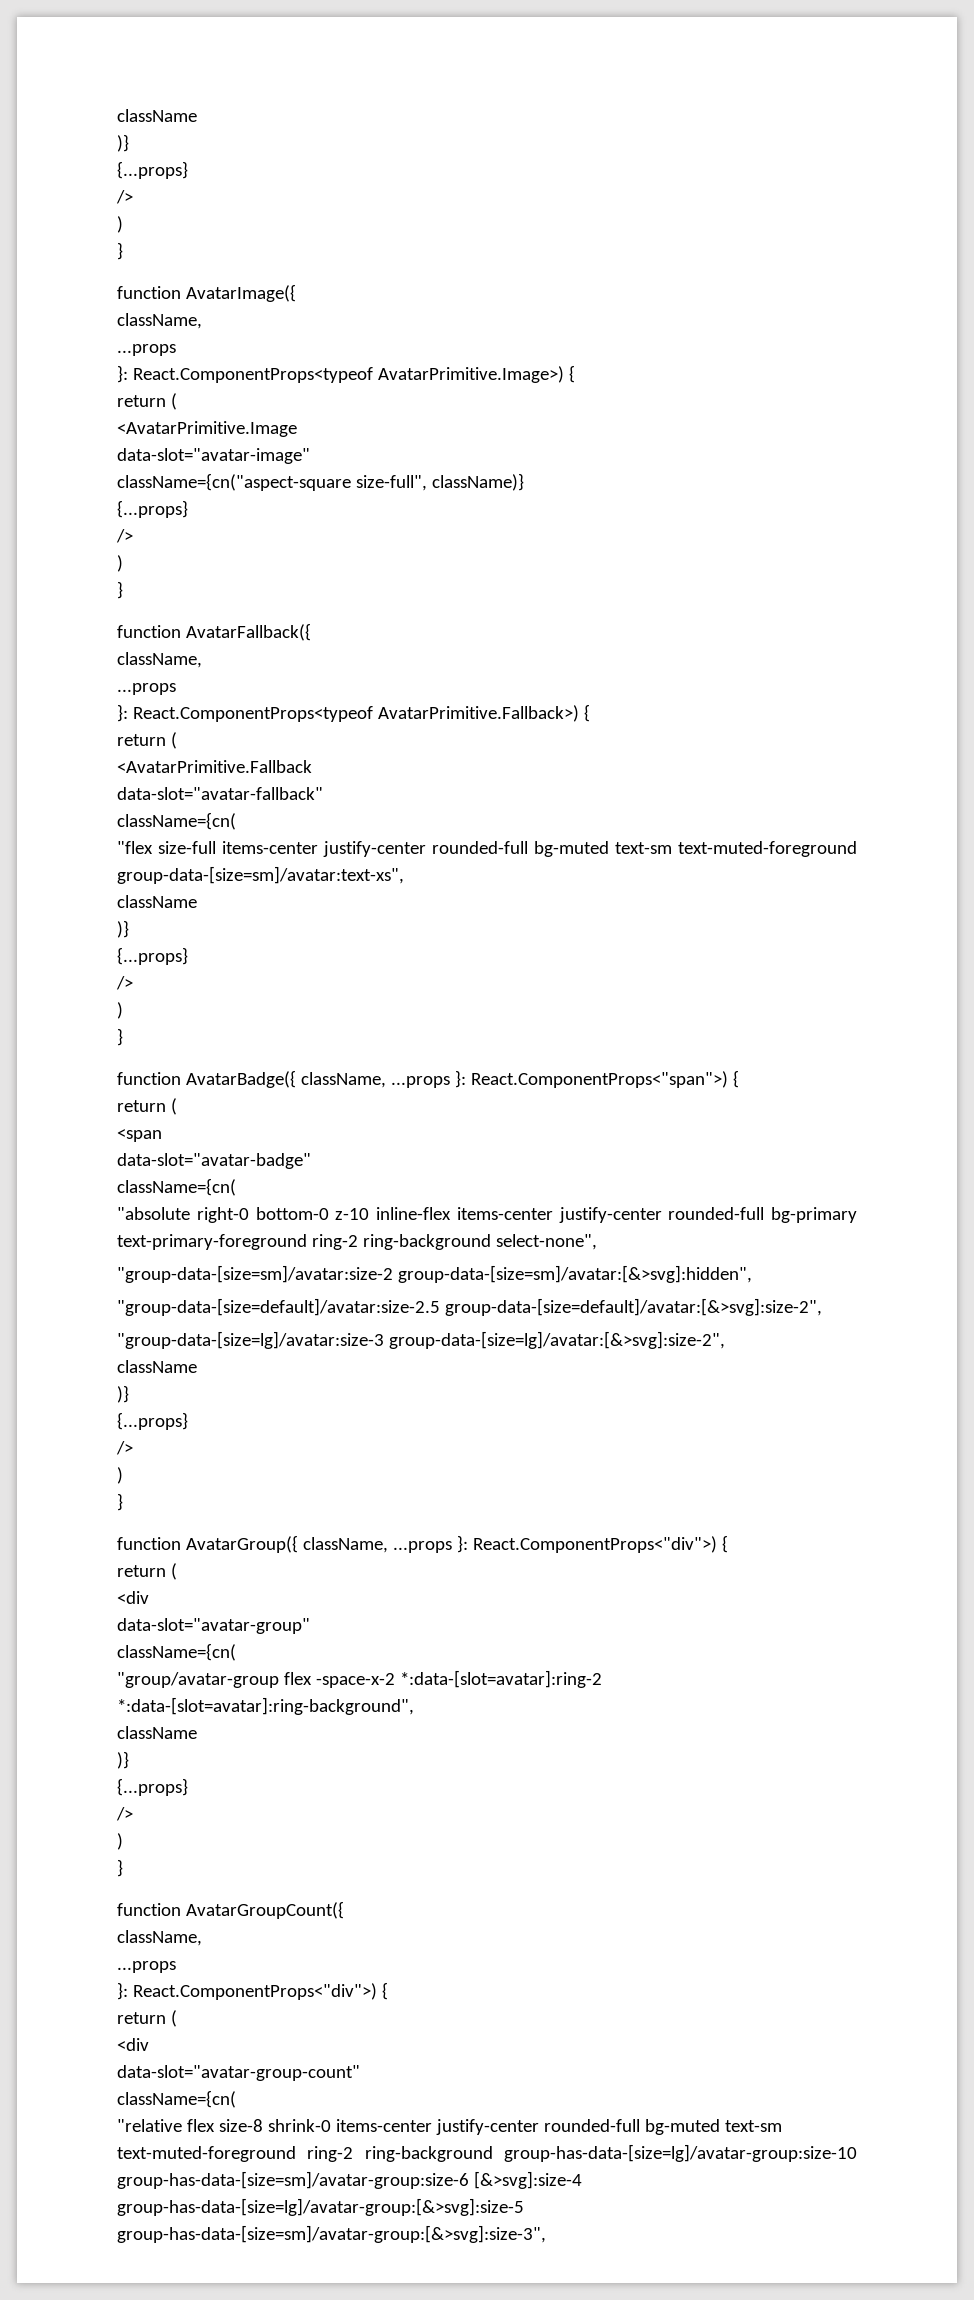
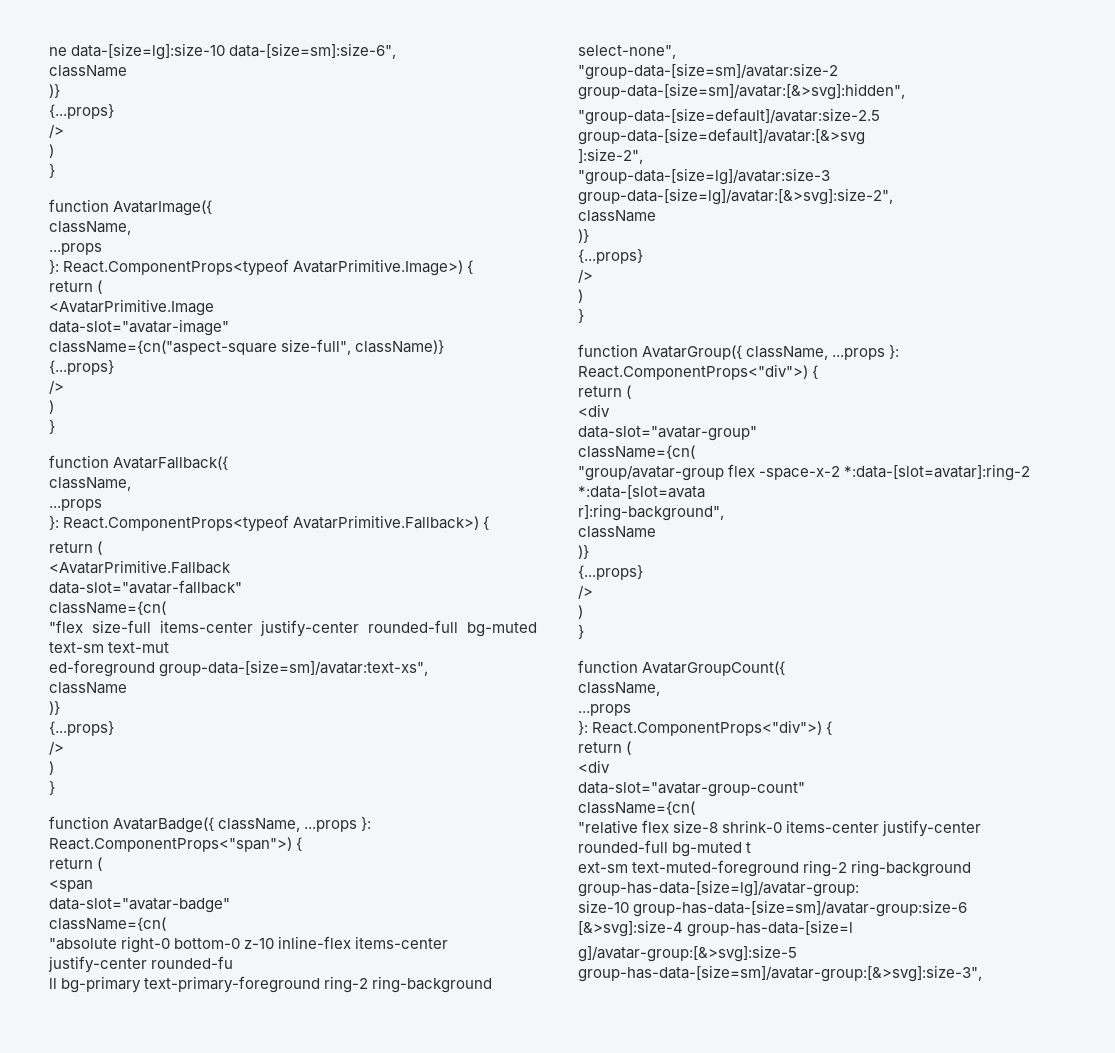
+ ne data-[size=lg]:size-10 data-[size=sm]:size-6",
- "flex size-full items-center justify-center rounded-full bg-muted text-sm text-muted-foreground group-data-[size=sm]/avatar:text-xs",
+ "flex size-full items-center justify-center rounded-full bg-muted text-sm text-mut
+ ed-foreground group-data-[size=sm]/avatar:text-xs",
- "absolute right-0 bottom-0 z-10 inline-flex items-center justify-center rounded-full bg-primary text-primary-foreground ring-2 ring-background select-none",
+ "absolute right-0 bottom-0 z-10 inline-flex items-center justify-center rounded-fu
+ ll bg-primary text-primary-foreground ring-2 ring-background select-none",
- "group-data-[size=default]/avatar:size-2.5 group-data-[size=default]/avatar:[&>svg]:size-2",
+ "group-data-[size=default]/avatar:size-2.5 group-data-[size=default]/avatar:[&>svg
+ ]:size-2",
- "group/avatar-group flex -space-x-2 *:data-[slot=avatar]:ring-2 *:data-[slot=avatar]:ring-background",
+ "group/avatar-group flex -space-x-2 *:data-[slot=avatar]:ring-2 *:data-[slot=avata
+ r]:ring-background",
- "relative flex size-8 shrink-0 items-center justify-center rounded-full bg-muted text-sm text-muted-foreground ring-2 ring-background group-has-data-[size=lg]/avatar-group:size-10 group-has-data-[size=sm]/avatar-group:size-6 [&>svg]:size-4 group-has-data-[size=lg]/avatar-group:[&>svg]:size-5 group-has-data-[size=sm]/avatar-group:[&>svg]:size-3",
+ "relative flex size-8 shrink-0 items-center justify-center rounded-full bg-muted t
+ ext-sm text-muted-foreground ring-2 ring-background group-has-data-[size=lg]/avatar-group:
+ size-10 group-has-data-[size=sm]/avatar-group:size-6 [&>svg]:size-4 group-has-data-[size=l
+ g]/avatar-group:[&>svg]:size-5 group-has-data-[size=sm]/avatar-group:[&>svg]:size-3",

